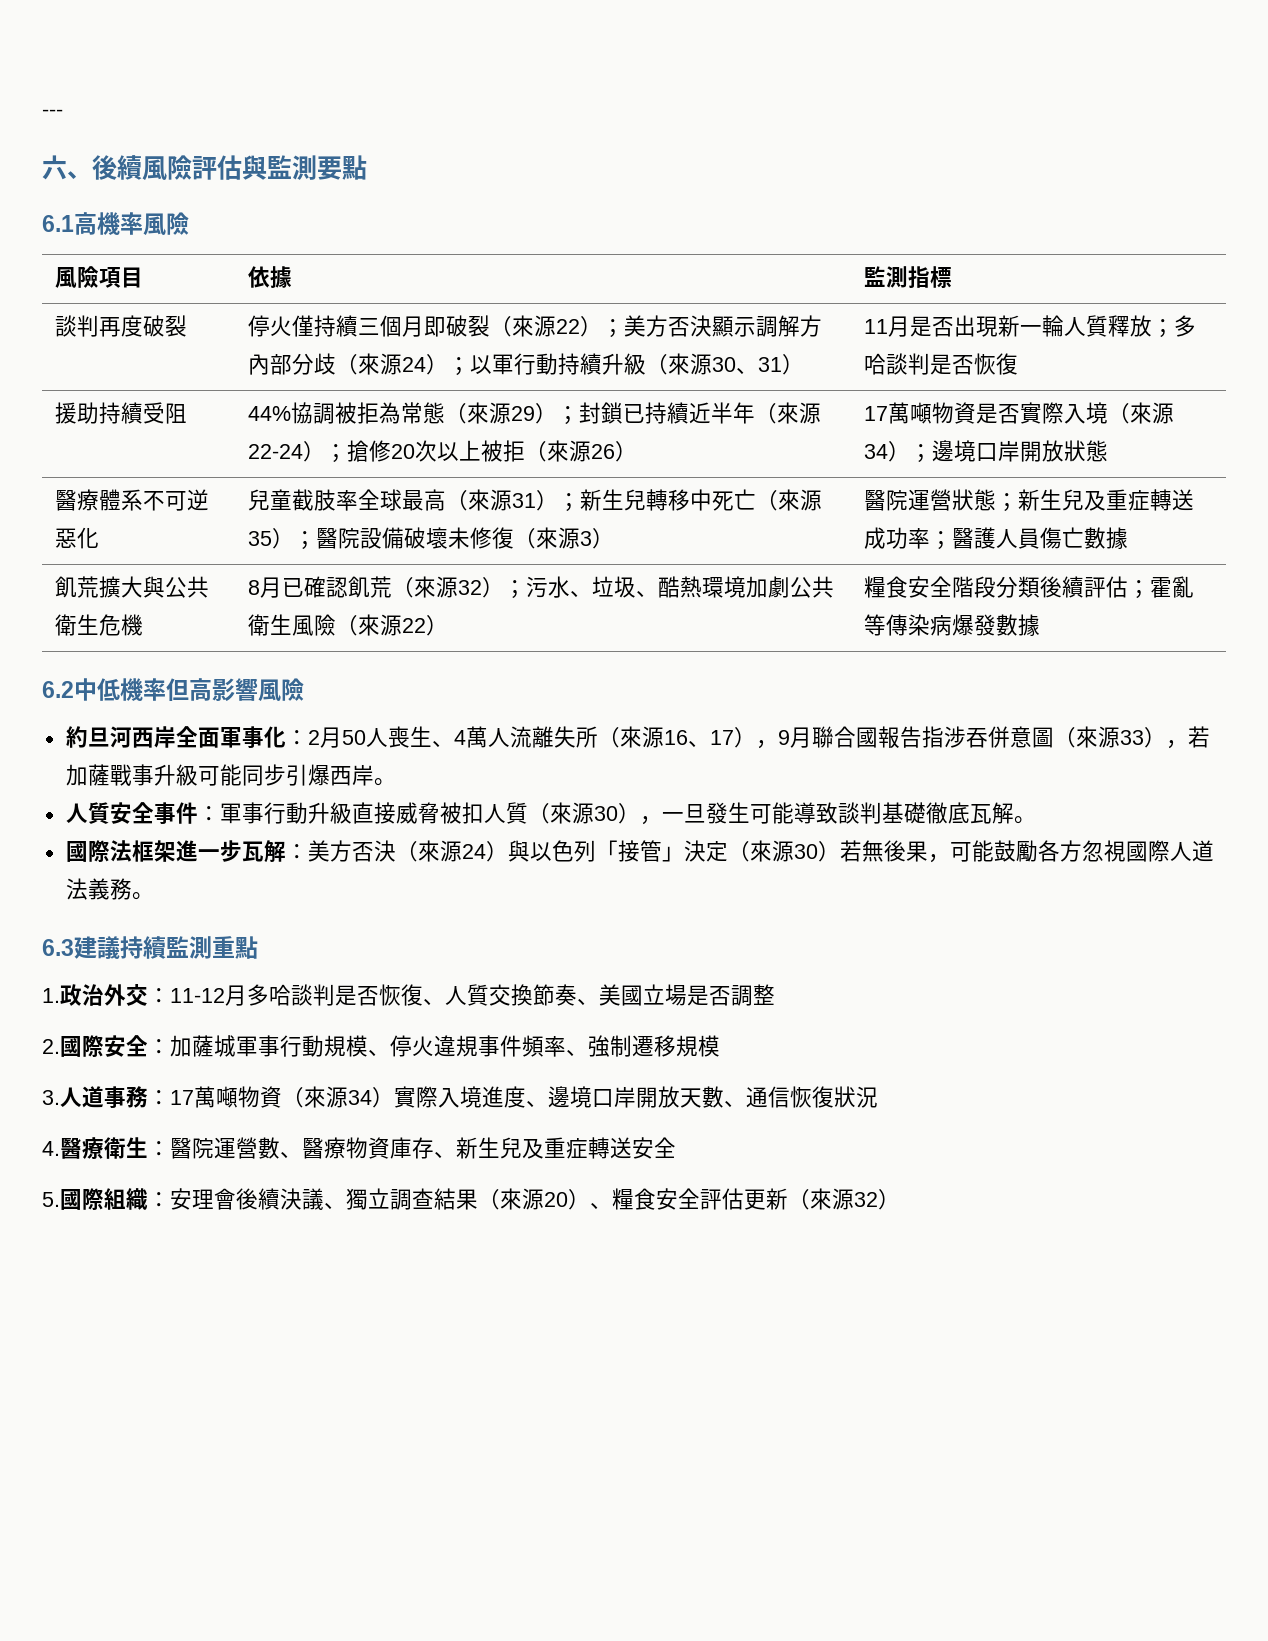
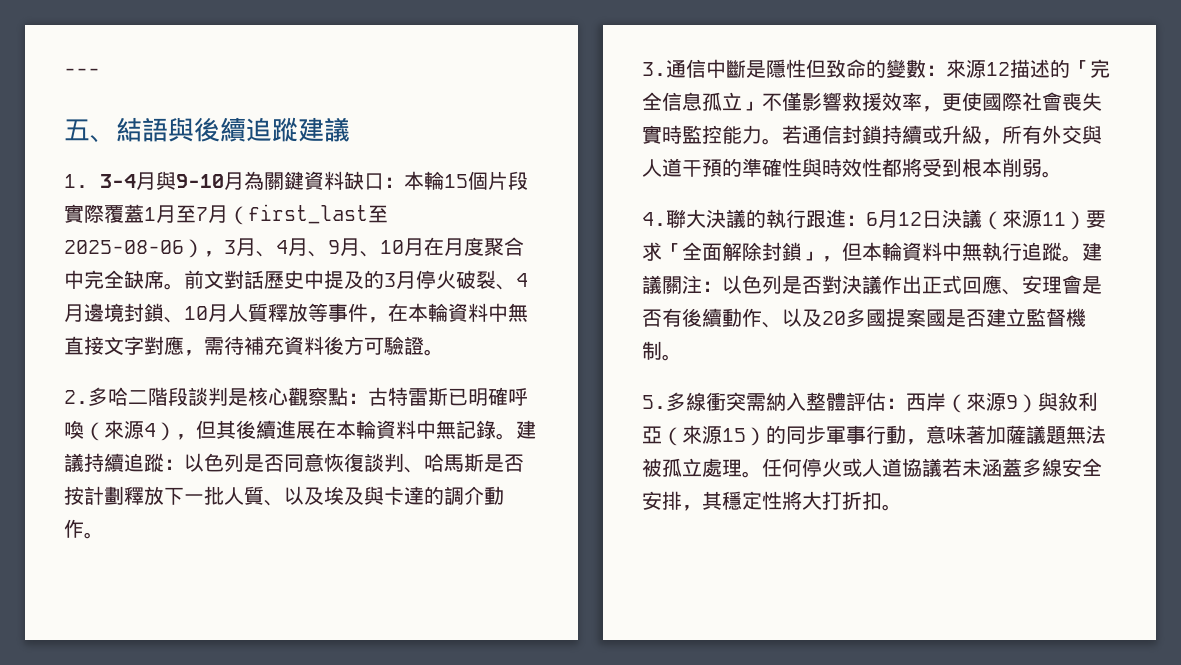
- 六、後續風險評估與監測要點
- 6.1高機率風險
- 風險項目 | 依據 | 監測指標
- 談判再度破裂 | 停火僅持續三個月即破裂（來源22）；美方否決顯示調解方內部分歧（來源24）；以軍行動持續升級（來源30、31） | 11月是否出現新一輪人質釋放；多哈談判是否恢復
- 援助持續受阻 | 44%協調被拒為常態（來源29）；封鎖已持續近半年（來源22-24）；搶修20次以上被拒（來源26） | 17萬噸物資是否實際入境（來源34）；邊境口岸開放狀態
- 醫療體系不可逆惡化 | 兒童截肢率全球最高（來源31）；新生兒轉移中死亡（來源35）；醫院設備破壞未修復（來源3） | 醫院運營狀態；新生兒及重症轉送成功率；醫護人員傷亡數據
- 飢荒擴大與公共衛生危機 | 8月已確認飢荒（來源32）；污水、垃圾、酷熱環境加劇公共衛生風險（來源22） | 糧食安全階段分類後續評估；霍亂等傳染病爆發數據
- 6.2中低機率但高影響風險
- 約旦河西岸全面軍事化：2月50人喪生、4萬人流離失所（來源16、17），9月聯合國報告指涉吞併意圖（來源33），若加薩戰事升級可能同步引爆西岸。
- 人質安全事件：軍事行動升級直接威脅被扣人質（來源30），一旦發生可能導致談判基礎徹底瓦解。
- 國際法框架進一步瓦解：美方否決（來源24）與以色列「接管」決定（來源30）若無後果，可能鼓勵各方忽視國際人道法義務。
- 6.3建議持續監測重點
- 1.政治外交：11-12月多哈談判是否恢復、人質交換節奏、美國立場是否調整
- 2.國際安全：加薩城軍事行動規模、停火違規事件頻率、強制遷移規模
- 3.人道事務：17萬噸物資（來源34）實際入境進度、邊境口岸開放天數、通信恢復狀況
- 4.醫療衛生：醫院運營數、醫療物資庫存、新生兒及重症轉送安全
- 5.國際組織：安理會後續決議、獨立調查結果（來源20）、糧食安全評估更新（來源32）
+ 五、結語與後續追蹤建議
+ 1. 3-4月與9-10月為關鍵資料缺口：本輪15個片段實際覆蓋1月至7月（first_last至2025-08-06），3月、4月、9月、10月在月度聚合中完全缺席。前文對話歷史中提及的3月停火破裂、4月邊境封鎖、10月人質釋放等事件，在本輪資料中無直接文字對應，需待補充資料後方可驗證。
+ 2.多哈二階段談判是核心觀察點：古特雷斯已明確呼喚（來源4），但其後續進展在本輪資料中無記錄。建議持續追蹤：以色列是否同意恢復談判、哈馬斯是否按計劃釋放下一批人質、以及埃及與卡達的調介動作。
+ 3.通信中斷是隱性但致命的變數：來源12描述的「完全信息孤立」不僅影響救援效率，更使國際社會喪失實時監控能力。若通信封鎖持續或升級，所有外交與人道干預的準確性與時效性都將受到根本削弱。
+ 4.聯大決議的執行跟進：6月12日決議（來源11）要求「全面解除封鎖」，但本輪資料中無執行追蹤。建議關注：以色列是否對決議作出正式回應、安理會是否有後續動作、以及20多國提案國是否建立監督機制。
+ 5.多線衝突需納入整體評估：西岸（來源9）與敘利亞（來源15）的同步軍事行動，意味著加薩議題無法被孤立處理。任何停火或人道協議若未涵蓋多線安全安排，其穩定性將大打折扣。

